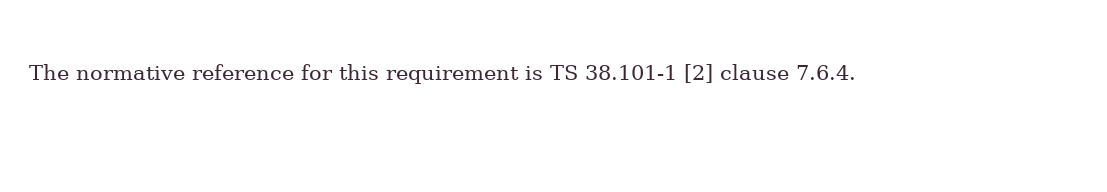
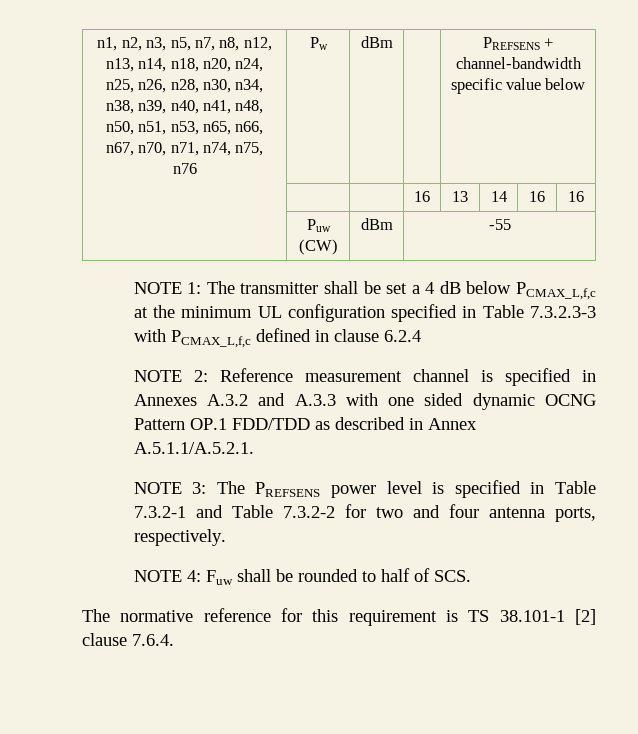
+ n1, n2, n3, n5, n7, n8, n12, n13, n14, n18, n20, n24, n25, n26, n28, n30, n34, n38, n39, n40, n41, n48, n50, n51, n53, n65, n66, n67, n70, n71, n74, n75, n76 | Pw | dBm | | PREFSENS + channel-bandwidth specific value below
+ | | | 16 | 13 | 14 | 16 | 16
+ | Puw (CW) | dBm | -55
+ NOTE 1: The transmitter shall be set a 4 dB below PCMAX_L,f,c at the minimum UL configuration specified in Table 7.3.2.3-3 with PCMAX_L,f,c defined in clause 6.2.4
+ NOTE 2: Reference measurement channel is specified in Annexes A.3.2 and A.3.3 with one sided dynamic OCNG Pattern OP.1 FDD/TDD as described in Annex A.5.1.1/A.5.2.1.
+ NOTE 3: The PREFSENS power level is specified in Table 7.3.2-1 and Table 7.3.2-2 for two and four antenna ports, respectively.
+ NOTE 4: Fuw shall be rounded to half of SCS.

